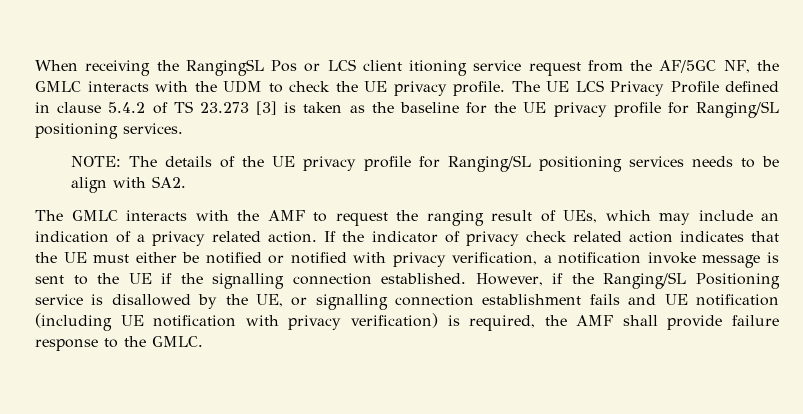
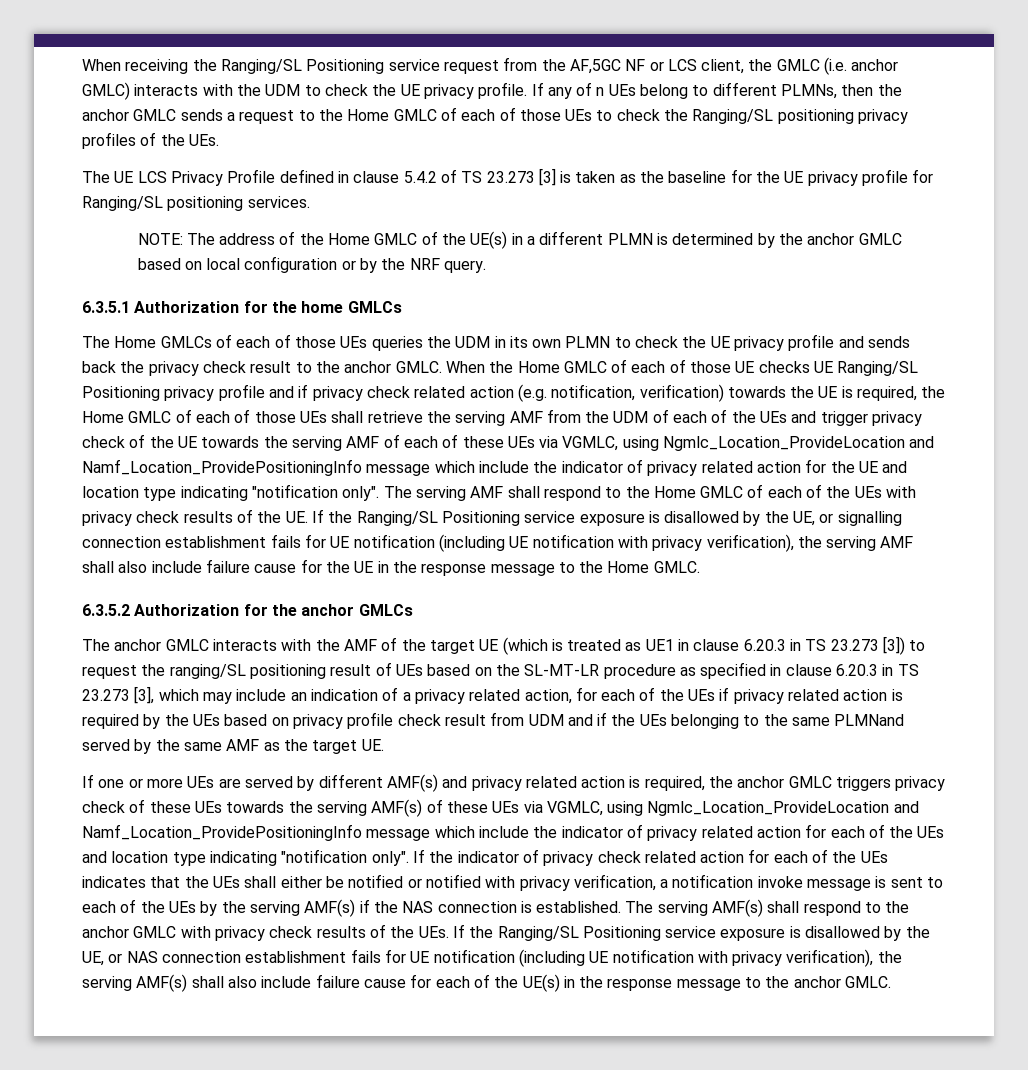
- When receiving the RangingSL Pos or LCS client itioning service request from the AF/5GC NF, the GMLC interacts with the UDM to check the UE privacy profile. The UE LCS Privacy Profile defined in clause 5.4.2 of TS 23.273 [3] is taken as the baseline for the UE privacy profile for Ranging/SL positioning services.
+ When receiving the Ranging/SL Positioning service request from the AF,5GC NF or LCS client, the GMLC (i.e. anchor GMLC) interacts with the UDM to check the UE privacy profile. If any of n UEs belong to different PLMNs, then the anchor GMLC sends a request to the Home GMLC of each of those UEs to check the Ranging/SL positioning privacy profiles of the UEs.
+ The UE LCS Privacy Profile defined in clause 5.4.2 of TS 23.273 [3] is taken as the baseline for the UE privacy profile for Ranging/SL positioning services.
- NOTE: The details of the UE privacy profile for Ranging/SL positioning services needs to be align with SA2.
- The GMLC interacts with the AMF to request the ranging result of UEs, which may include an indication of a privacy related action.
+ NOTE: The address of the Home GMLC of the UE(s) in a different PLMN is determined by the anchor GMLC based on local configuration or by the NRF query.
+ 6.3.5.1 Authorization for the home GMLCs
+ The Home GMLCs of each of those UEs queries the UDM in its own PLMN to check the UE privacy profile and sends back the privacy check result to the anchor GMLC. When the Home GMLC of each of those UE checks UE Ranging/SL Positioning privacy profile and if privacy check related action (e.g. notification, verification) towards the UE is required, the Home GMLC of each of those UEs shall retrieve the serving AMF from the UDM of each of the UEs and trigger privacy check of the UE towards the serving AMF of each of these UEs via VGMLC, using Ngmlc_Location_ProvideLocation and Namf_Location_ProvidePositioningInfo message which include the indicator of privacy related action for the UE and location type indicating "notification only". The serving AMF shall respond to the Home GMLC of each of the UEs with privacy check results of the UE. If the Ranging/SL Positioning service exposure is disallowed by the UE, or signalling connection establishment fails for UE notification (including UE notification with privacy verification), the serving AMF shall also include failure cause for the UE in the response message to the Home GMLC.
+ 6.3.5.2 Authorization for the anchor GMLCs
+ The anchor GMLC interacts with the AMF of the target UE (which is treated as UE1 in clause 6.20.3 in TS 23.273 [3]) to request the ranging/SL positioning result of UEs based on the SL-MT-LR procedure as specified in clause 6.20.3 in TS 23.273 [3], which may include an indication of a privacy related action, for each of the UEs if privacy related action is required by the UEs based on privacy profile check result from UDM and if the UEs belonging to the same PLMNand served by the same AMF as the target UE.
+ If one or more UEs are served by different AMF(s) and privacy related action is required, the anchor GMLC triggers privacy check of these UEs towards the serving AMF(s) of these UEs via VGMLC, using Ngmlc_Location_ProvideLocation and Namf_Location_ProvidePositioningInfo message which include the indicator of privacy related action for each of the UEs and location type indicating "notification only".
- If the indicator of privacy check related action indicates that the UE must either be notified or notified with privacy verification, a notification invoke message is sent to the UE if the signalling connection established. However, if the Ranging/SL Positioning service is disallowed by the UE, or signalling connection establishment fails and UE notification (including UE notification with privacy verification) is required, the AMF shall provide failure response to the GMLC.
+ If the indicator of privacy check related action for each of the UEs indicates that the UEs shall either be notified or notified with privacy verification, a notification invoke message is sent to each of the UEs by the serving AMF(s) if the NAS connection is established. The serving AMF(s) shall respond to the anchor GMLC with privacy check results of the UEs. If the Ranging/SL Positioning service exposure is disallowed by the UE, or NAS connection establishment fails for UE notification (including UE notification with privacy verification), the serving AMF(s) shall also include failure cause for each of the UE(s) in the response message to the anchor GMLC.

